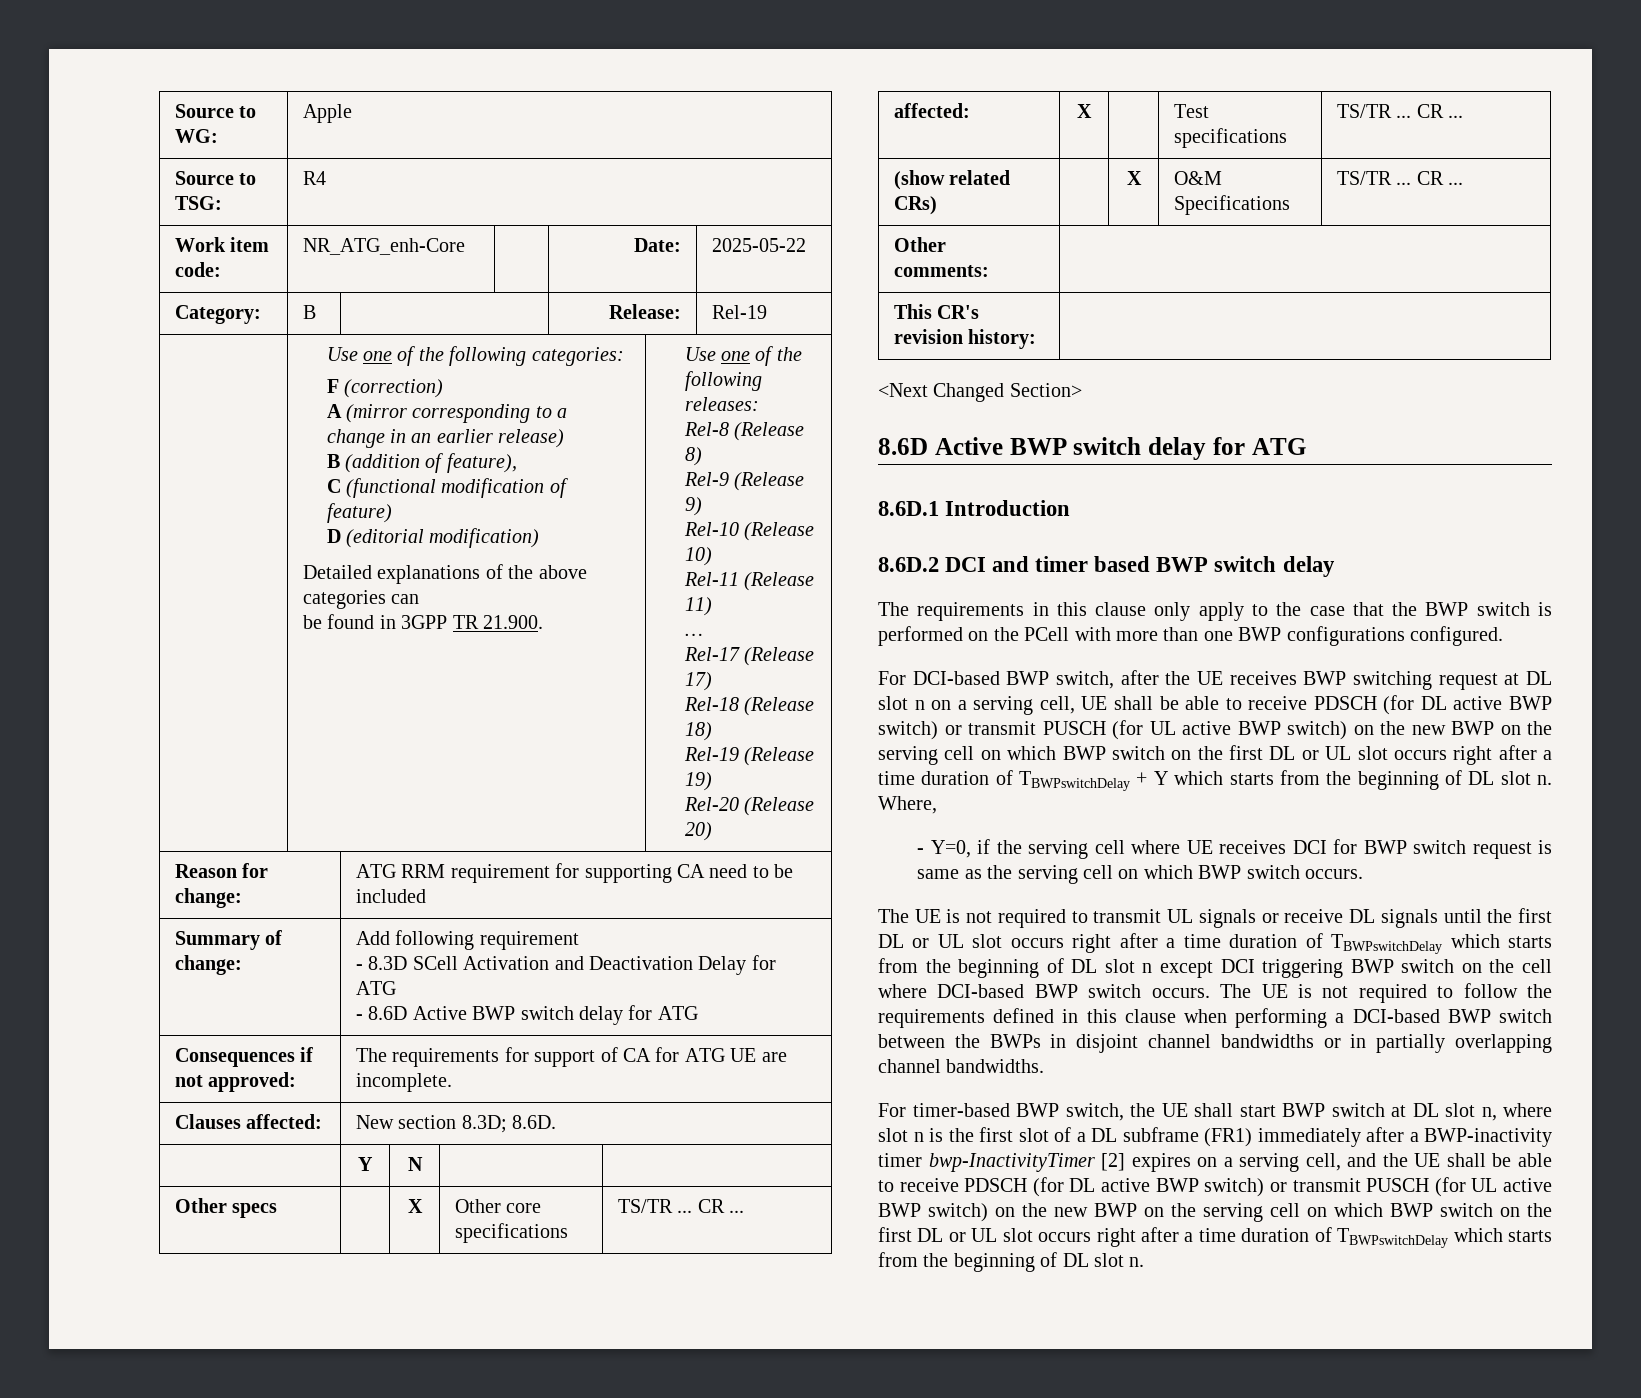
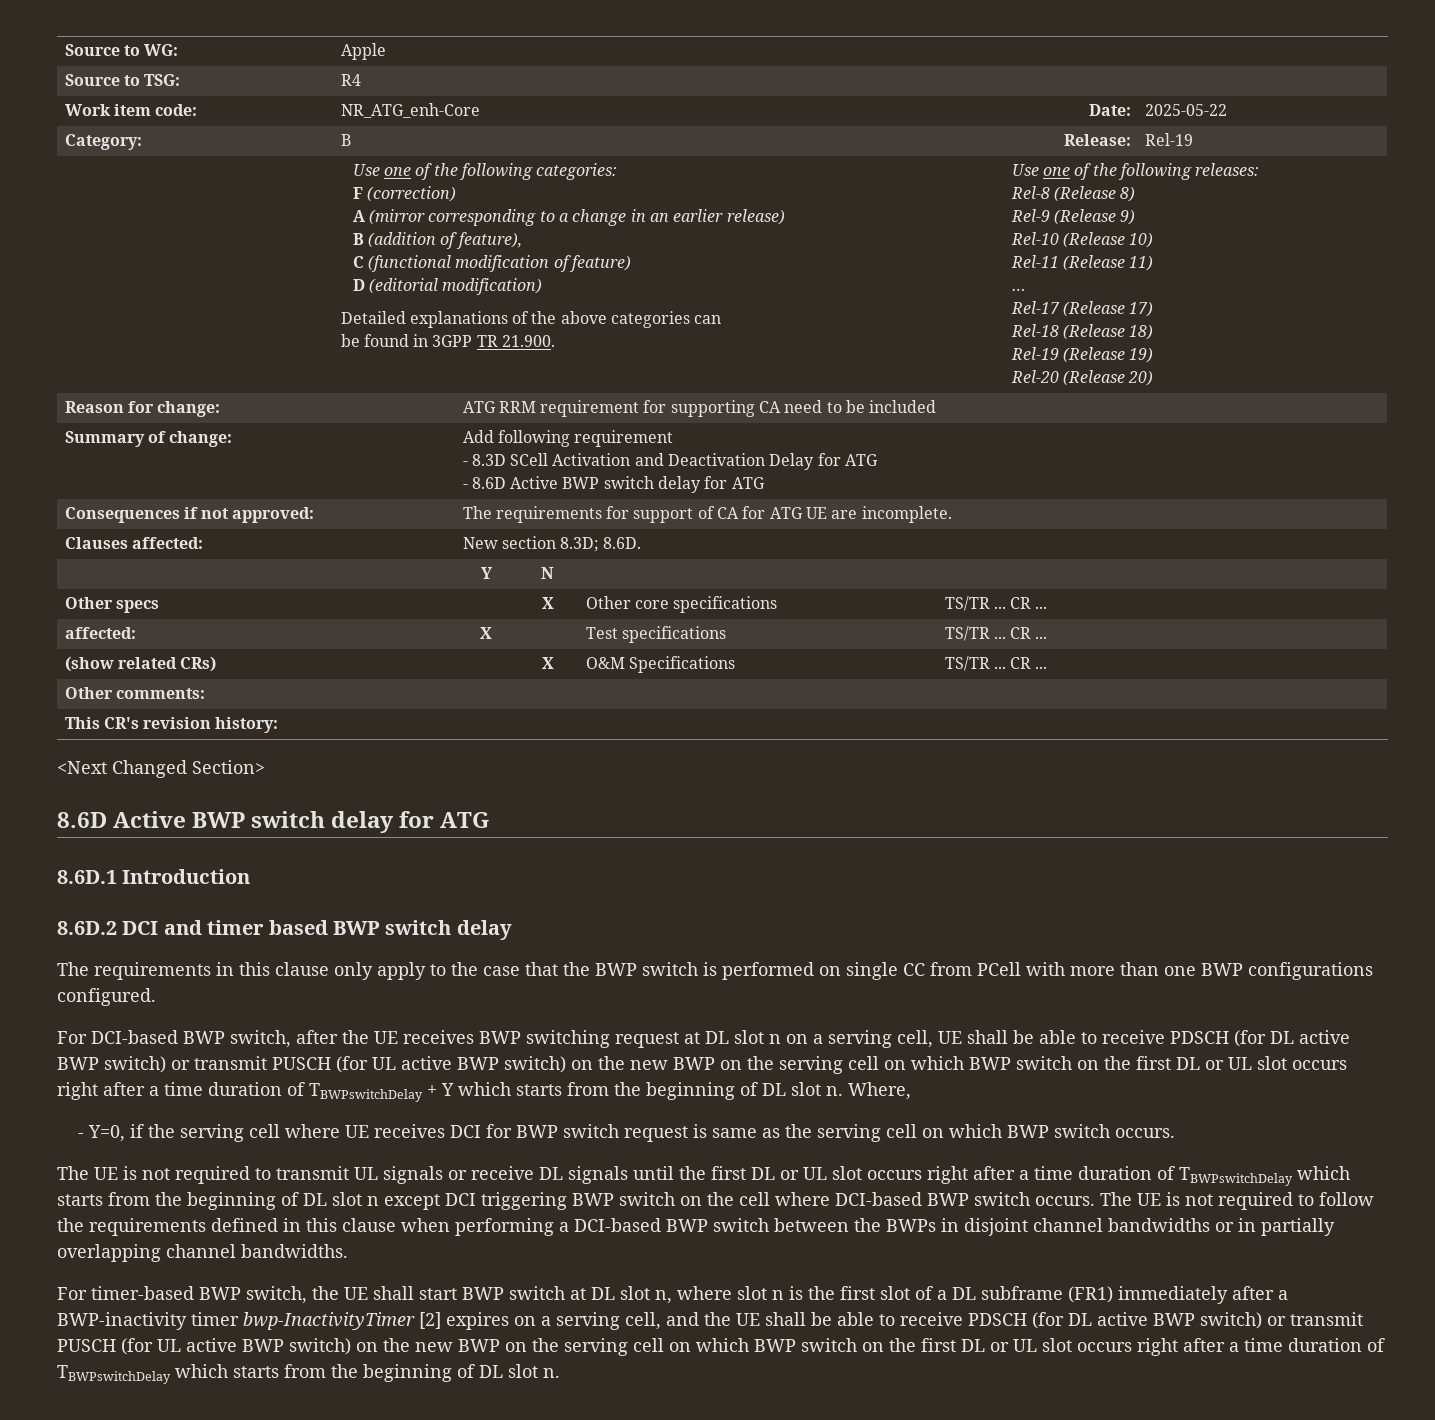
- The requirements in this clause only apply to the case that the BWP switch is performed on the PCell with more than one BWP configurations configured.
+ The requirements in this clause only apply to the case that the BWP switch is performed on single CC from PCell with more than one BWP configurations configured.

